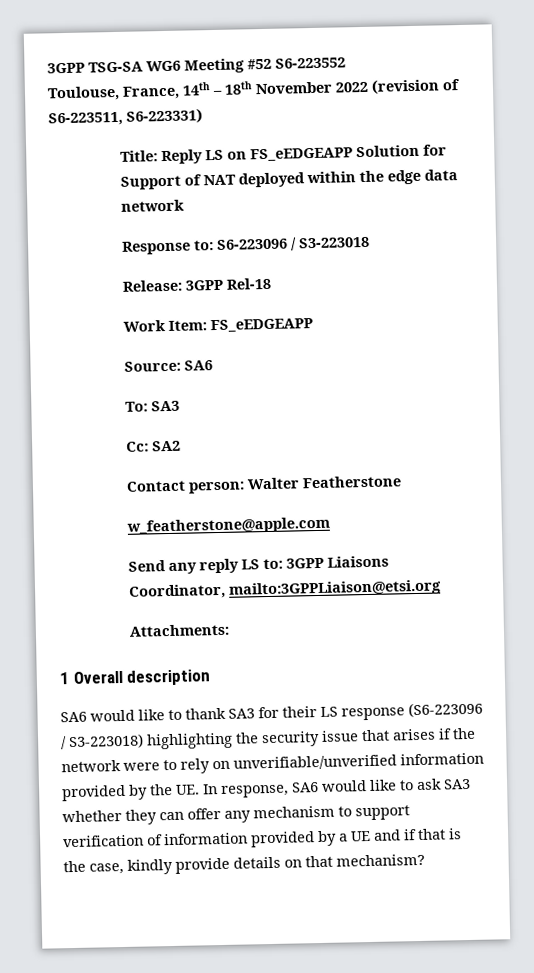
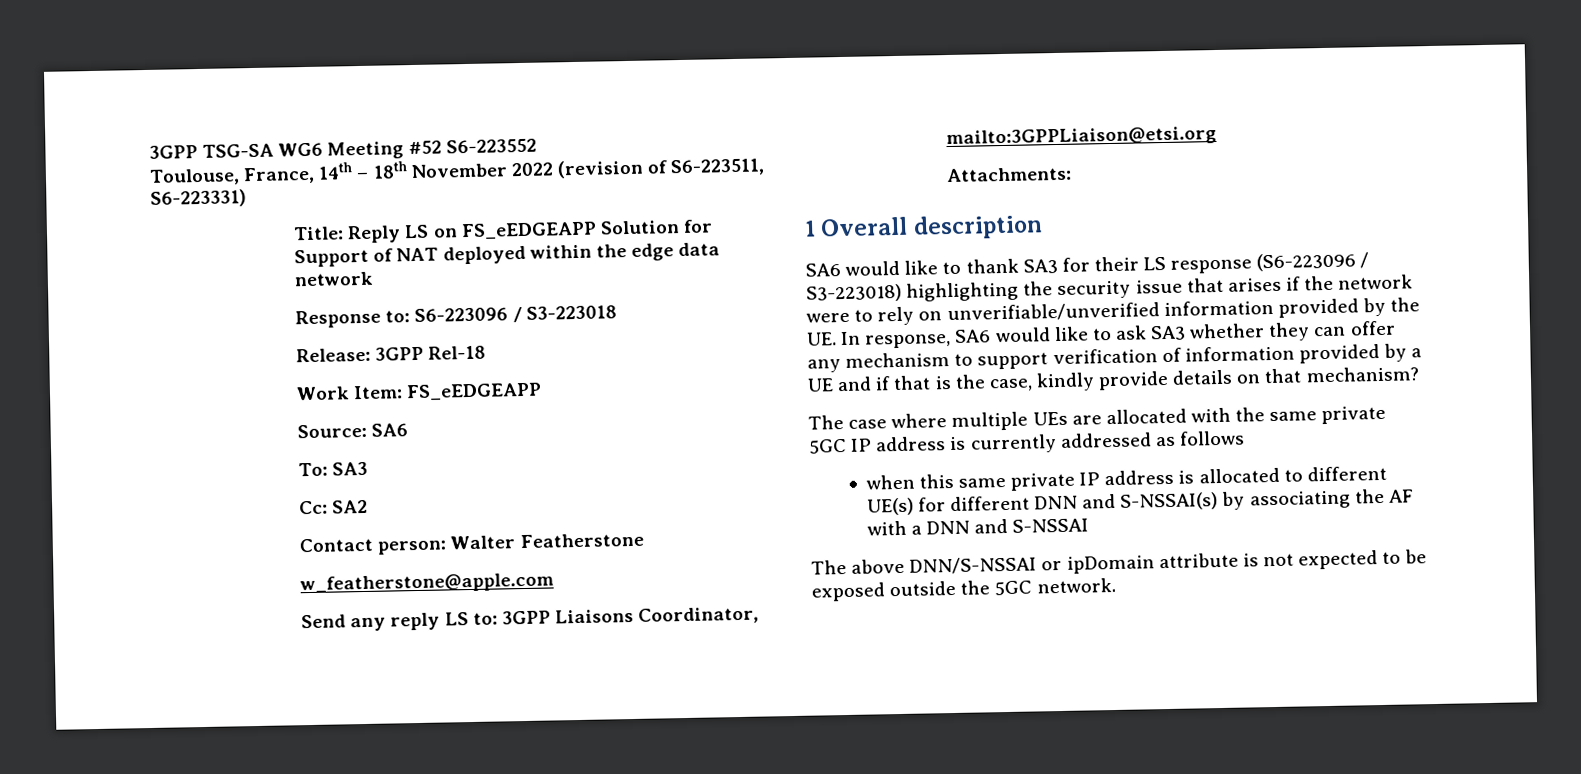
+ The case where multiple UEs are allocated with the same private 5GC IP address is currently addressed as follows
+ when this same private IP address is allocated to different UE(s) for different DNN and S-NSSAI(s) by associating the AF with a DNN and S-NSSAI
+ The above DNN/S-NSSAI or ipDomain attribute is not expected to be exposed outside the 5GC network.

